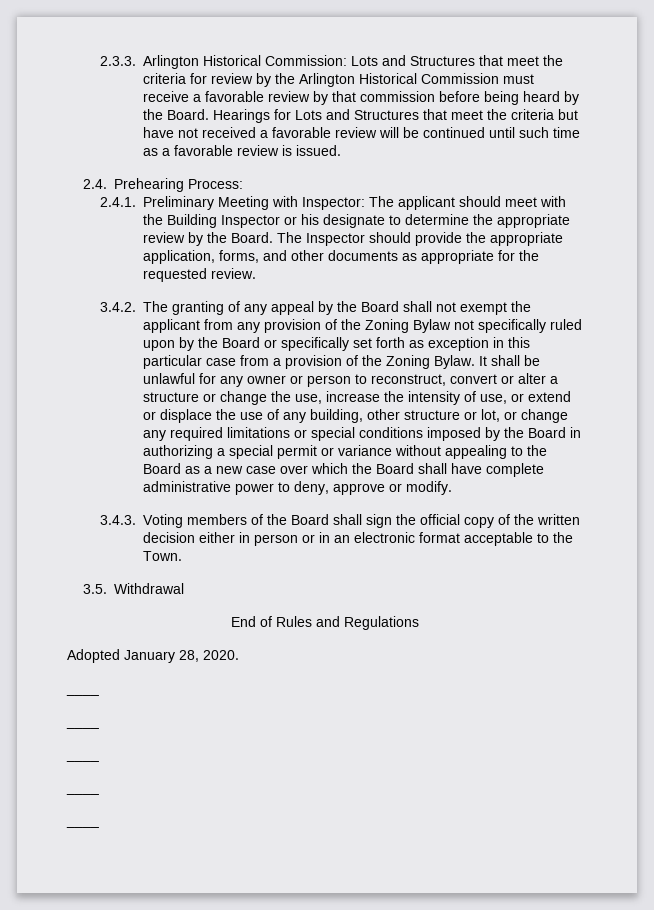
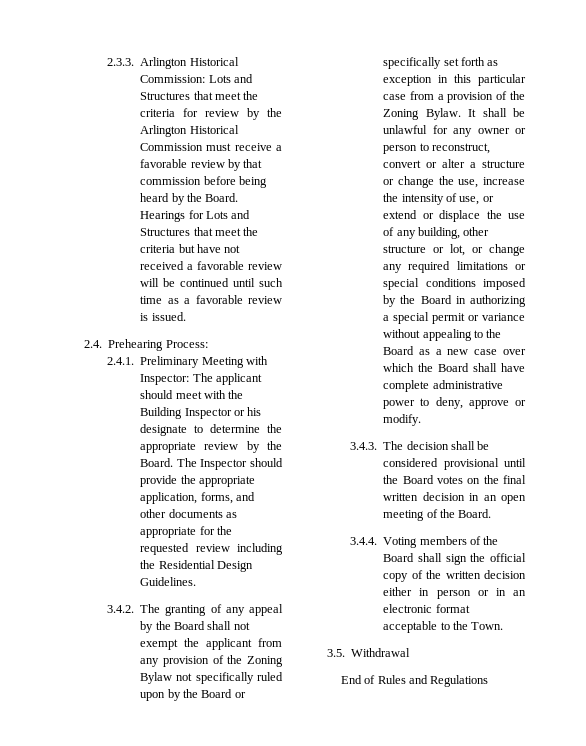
- The Inspector should provide the appropriate application, forms, and other documents as appropriate for the requested review.
+ The Inspector should provide the appropriate application, forms, and other documents as appropriate for the requested review including the Residential Design Guidelines.
- 3.4.3. Voting members of the Board shall sign the official copy of the written decision either in person or in an electronic format acceptable to the Town.
+ 3.4.3. The decision shall be considered provisional until the Board votes on the final written decision in an open meeting of the Board.
+ 3.4.4. Voting members of the Board shall sign the official copy of the written decision either in person or in an electronic format acceptable to the Town.
- Adopted January 28, 2020.
- ____
- ____
- ____
- ____
- ____

